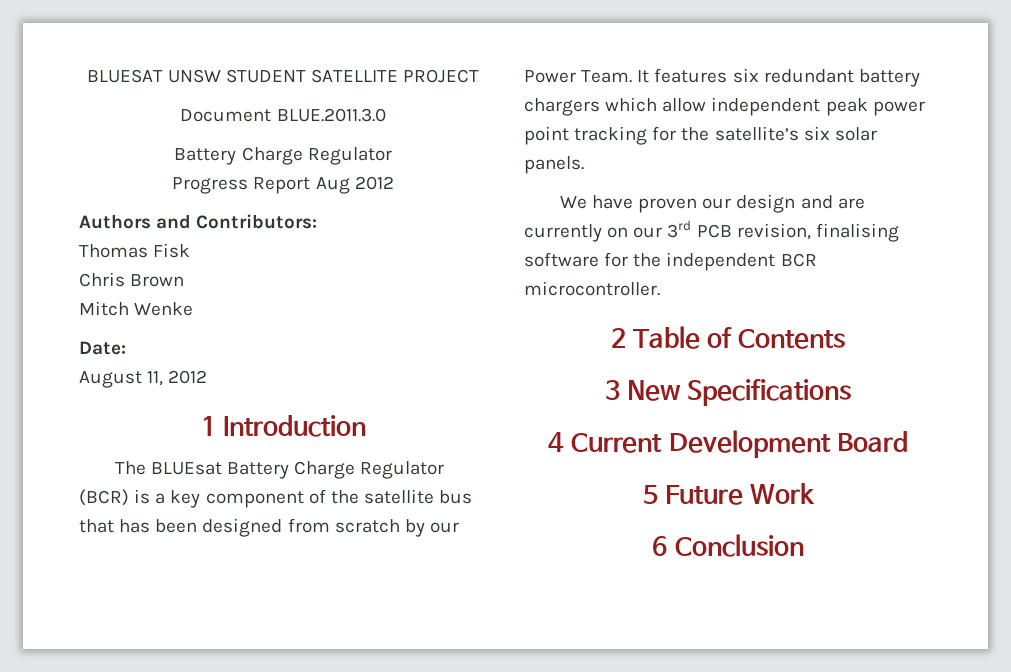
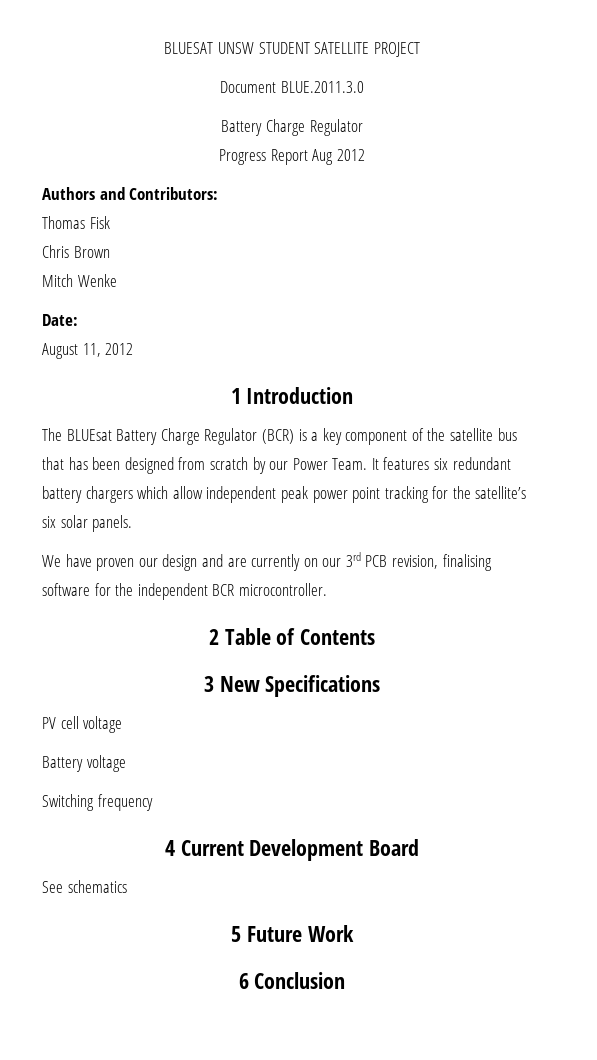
+ PV cell voltage
+ Battery voltage
+ Switching frequency
+ See schematics

